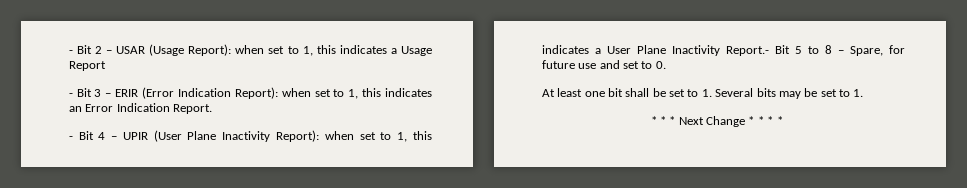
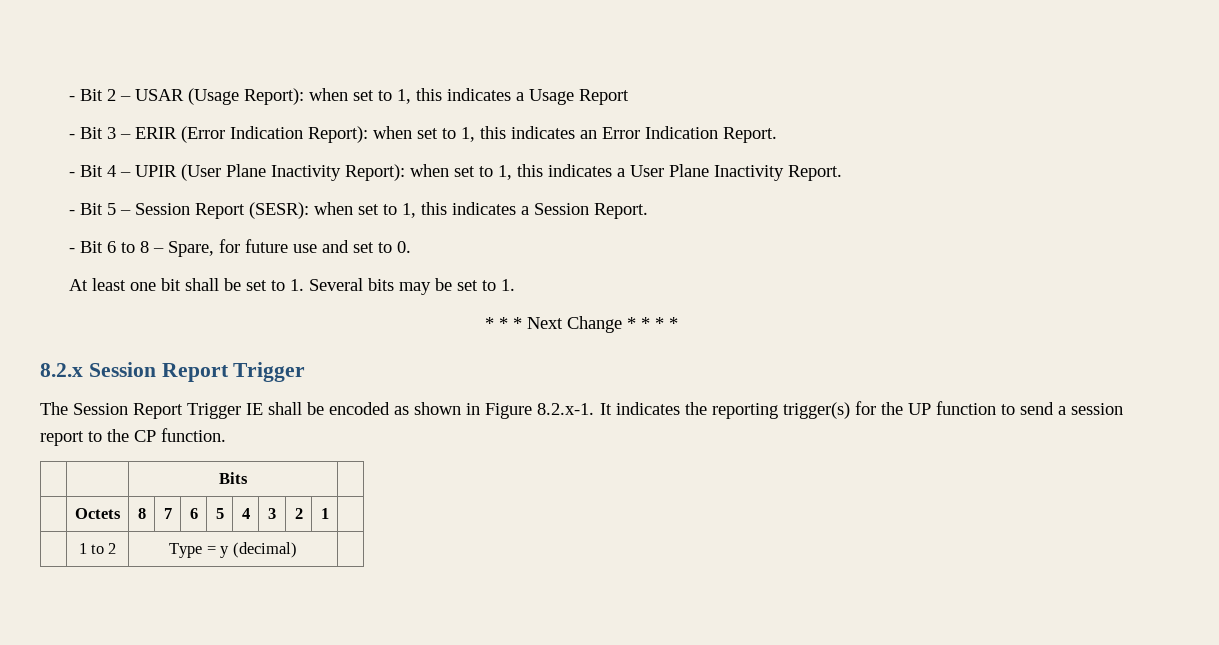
- - Bit 4 – UPIR (User Plane Inactivity Report): when set to 1, this indicates a User Plane Inactivity Report.- Bit 5 to 8 – Spare, for future use and set to 0.
+ - Bit 4 – UPIR (User Plane Inactivity Report): when set to 1, this indicates a User Plane Inactivity Report.
+ - Bit 5 – Session Report (SESR): when set to 1, this indicates a Session Report.
+ - Bit 6 to 8 – Spare, for future use and set to 0.
+ 8.2.x Session Report Trigger
+ The Session Report Trigger IE shall be encoded as shown in Figure 8.2.x-1. It indicates the reporting trigger(s) for the UP function to send a session report to the CP function.
+ | | Bits |
+ | Octets | 8 | 7 | 6 | 5 | 4 | 3 | 2 | 1 |
+ | 1 to 2 | Type = y (decimal) |

